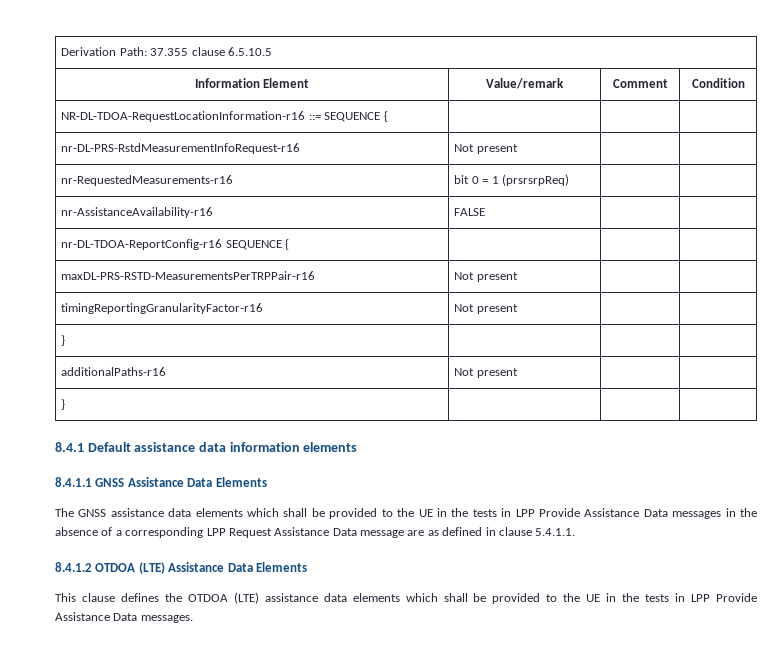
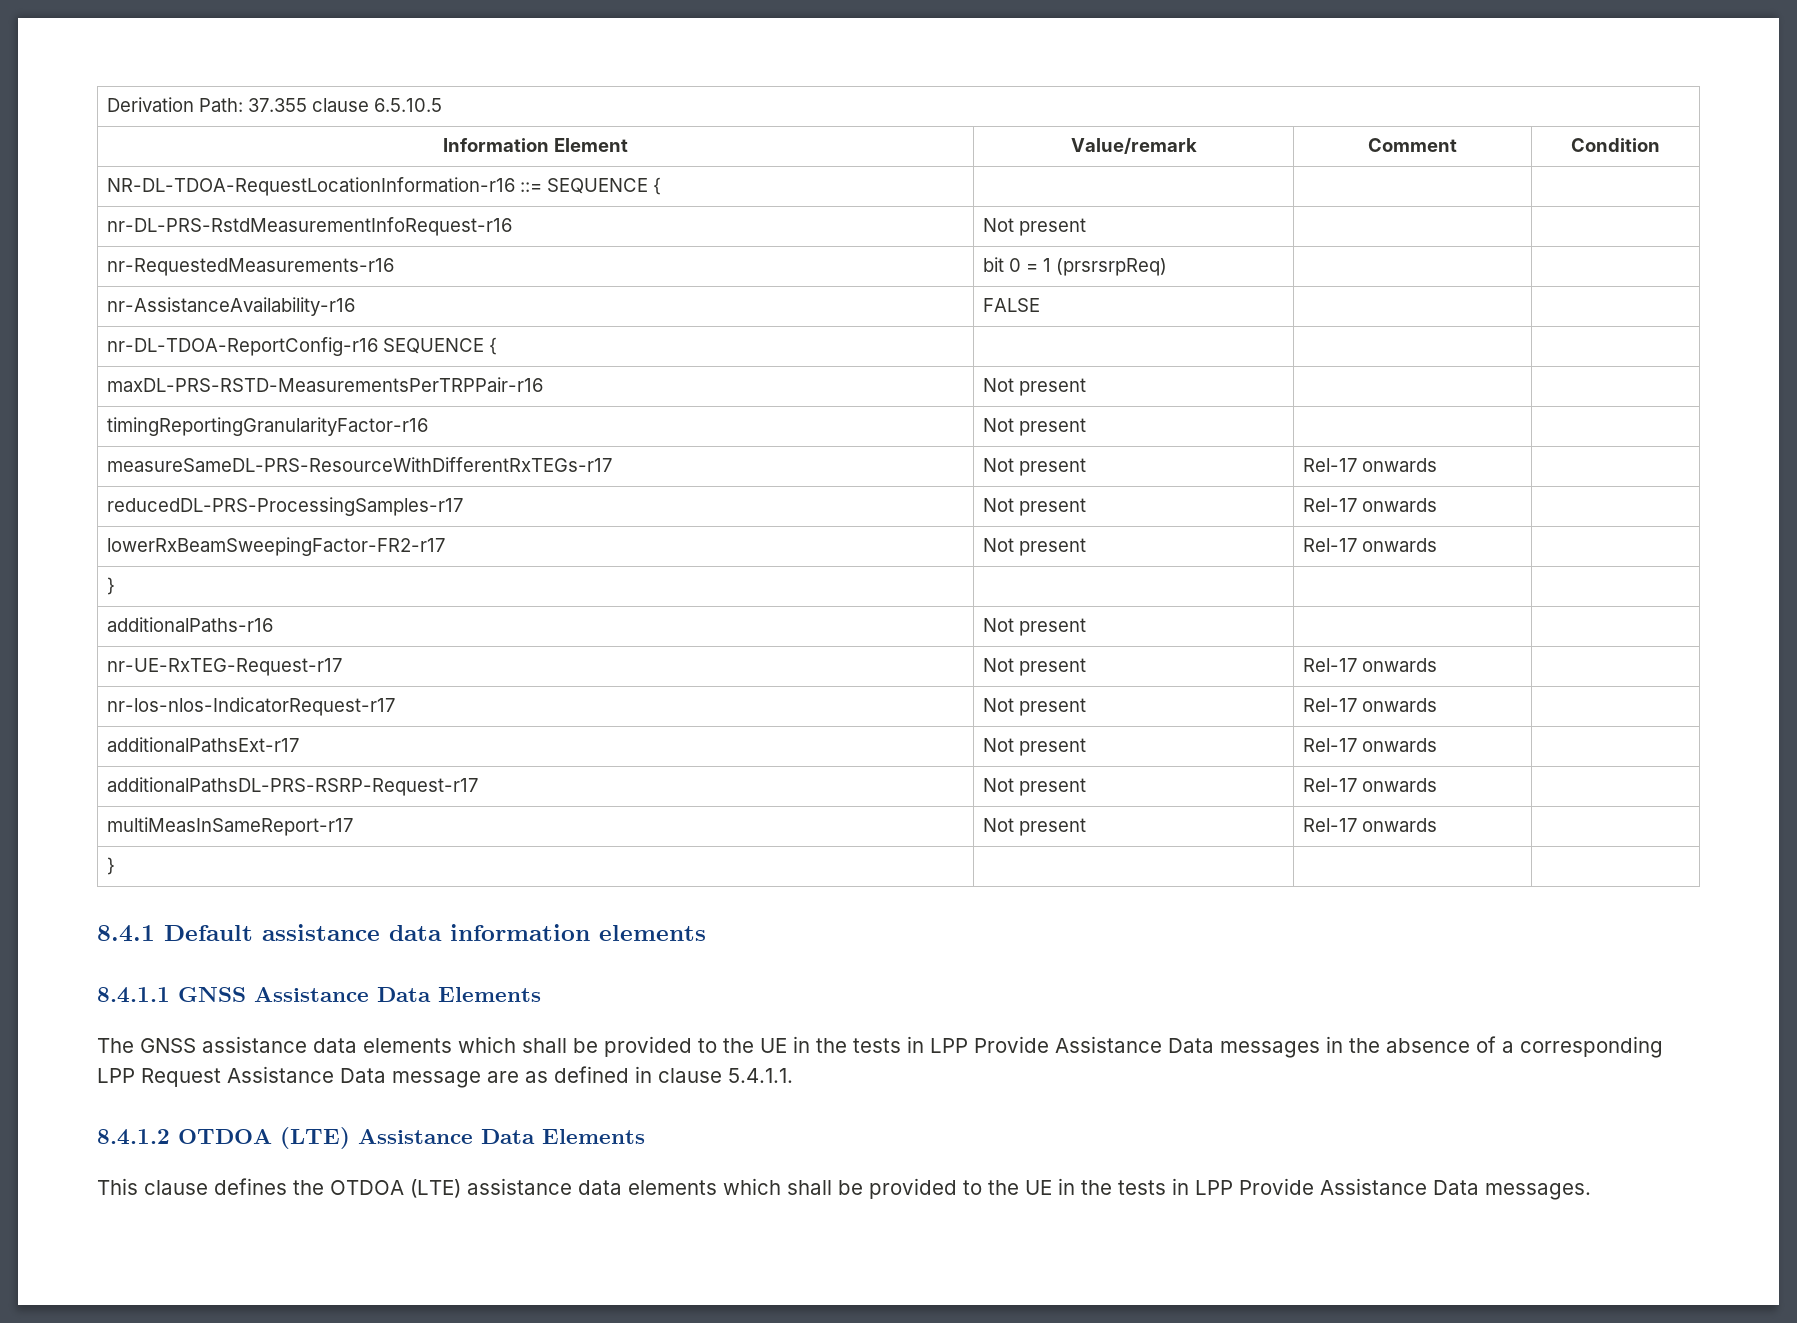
  timingReportingGranularityFactor-r16 | Not present | |
+ measureSameDL-PRS-ResourceWithDifferentRxTEGs-r17 | Not present | Rel-17 onwards |
+ reducedDL-PRS-ProcessingSamples-r17 | Not present | Rel-17 onwards |
+ lowerRxBeamSweepingFactor-FR2-r17 | Not present | Rel-17 onwards |
  } | | |
  additionalPaths-r16 | Not present | |
+ nr-UE-RxTEG-Request-r17 | Not present | Rel-17 onwards |
+ nr-los-nlos-IndicatorRequest-r17 | Not present | Rel-17 onwards |
+ additionalPathsExt-r17 | Not present | Rel-17 onwards |
+ additionalPathsDL-PRS-RSRP-Request-r17 | Not present | Rel-17 onwards |
+ multiMeasInSameReport-r17 | Not present | Rel-17 onwards |

